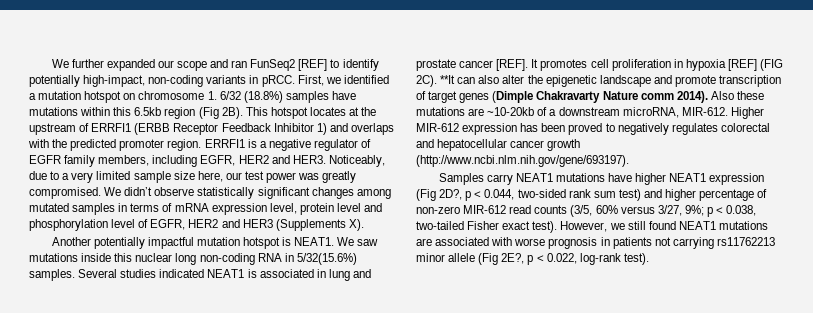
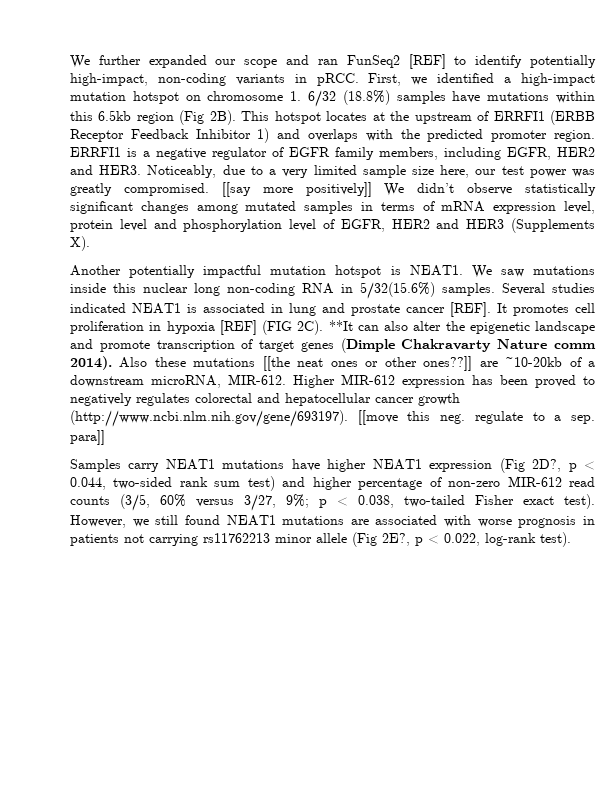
- First, we identified a mutation hotspot on chromosome 1. 6/32 (18.8%) samples have mutations within this 6.5kb region (Fig 2B).
+ First, we identified a high-impact mutation hotspot on chromosome 1. 6/32 (18.8%) samples have mutations within this 6.5kb region (Fig 2B).
- We didn’t observe statistically significant changes among mutated samples in terms of mRNA expression level, protein level and phosphorylation level of EGFR, HER2 and HER3 (Supplements X).
+ [[say more positively]] We didn’t observe statistically significant changes among mutated samples in terms of mRNA expression level, protein level and phosphorylation level of EGFR, HER2 and HER3 (Supplements X).
- Also these mutations are ~10-20kb of a downstream microRNA, MIR-612.
+ Also these mutations [[the neat ones or other ones??]] are ~10-20kb of a downstream microRNA, MIR-612.
- Higher MIR-612 expression has been proved to negatively regulates colorectal and hepatocellular cancer growth (http://www.ncbi.nlm.nih.gov/gene/693197).
+ Higher MIR-612 expression has been proved to negatively regulates colorectal and hepatocellular cancer growth (http://www.ncbi.nlm.nih.gov/gene/693197). [[move this neg. regulate to a sep. para]]

